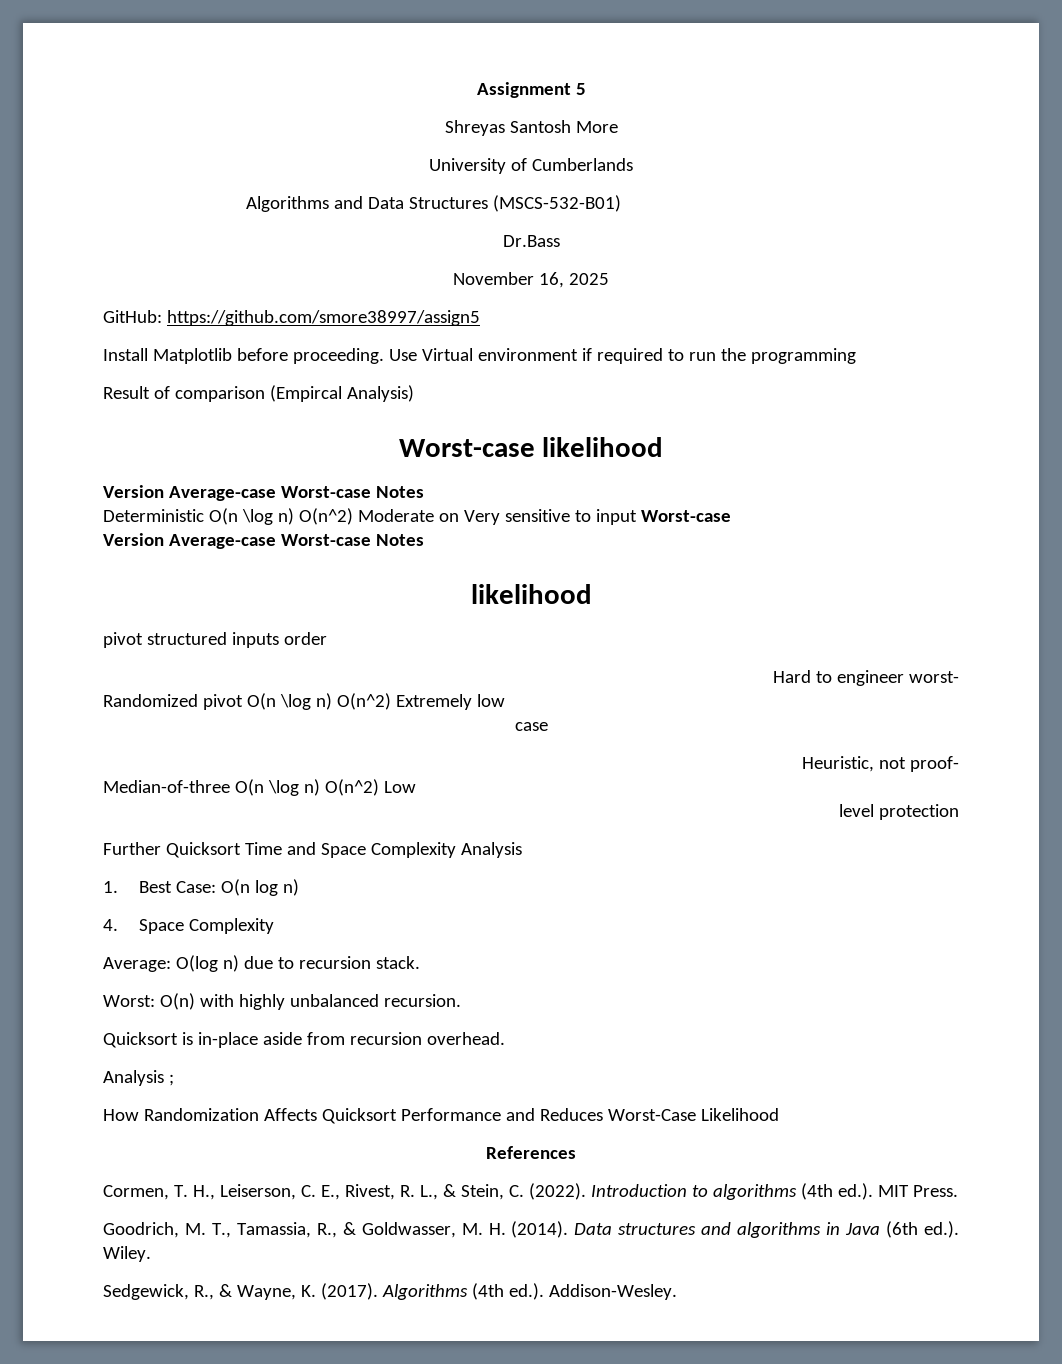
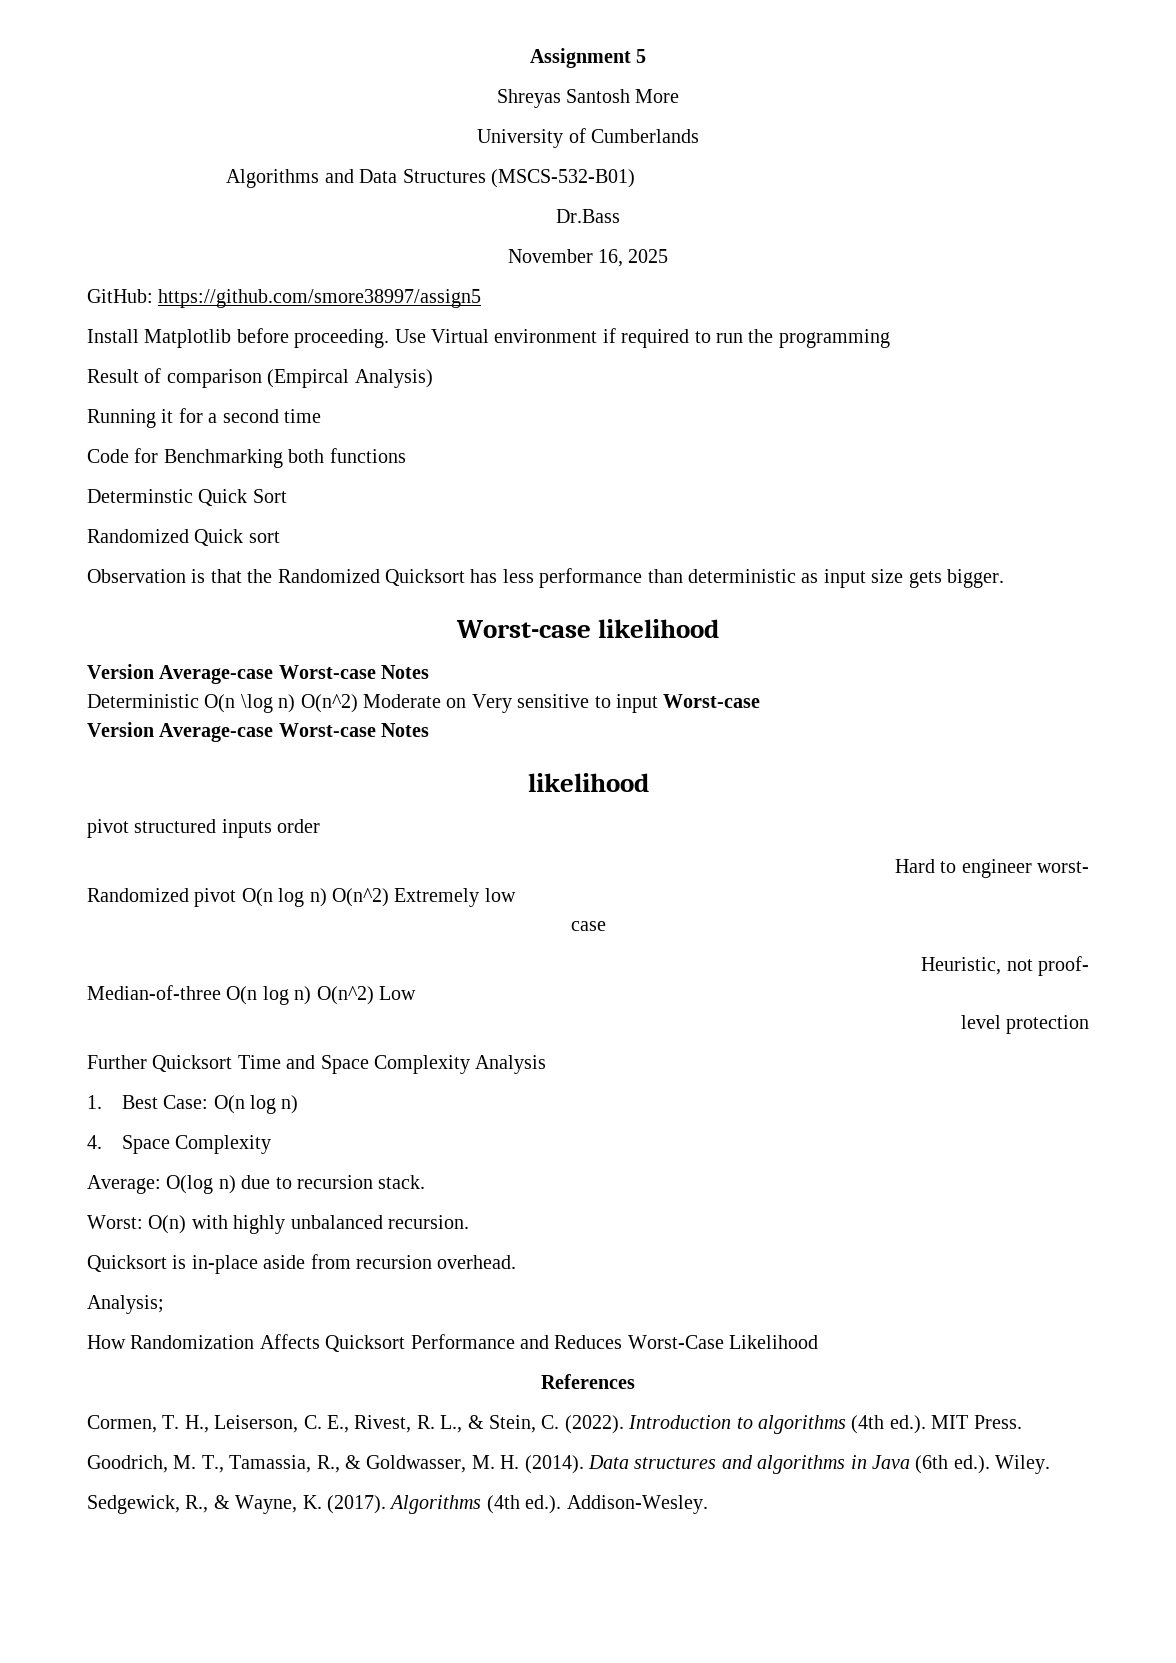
+ Running it for a second time
+ Code for Benchmarking both functions
+ Determinstic Quick Sort
+ Randomized Quick sort
+ Observation is that the Randomized Quicksort has less performance than deterministic as input size gets bigger.
- Randomized pivot O(n \log n) O(n^2) Extremely low
+ Randomized pivot O(n log n) O(n^2) Extremely low
- Median-of-three O(n \log n) O(n^2) Low
+ Median-of-three O(n log n) O(n^2) Low
- Analysis ;
+ Analysis;

